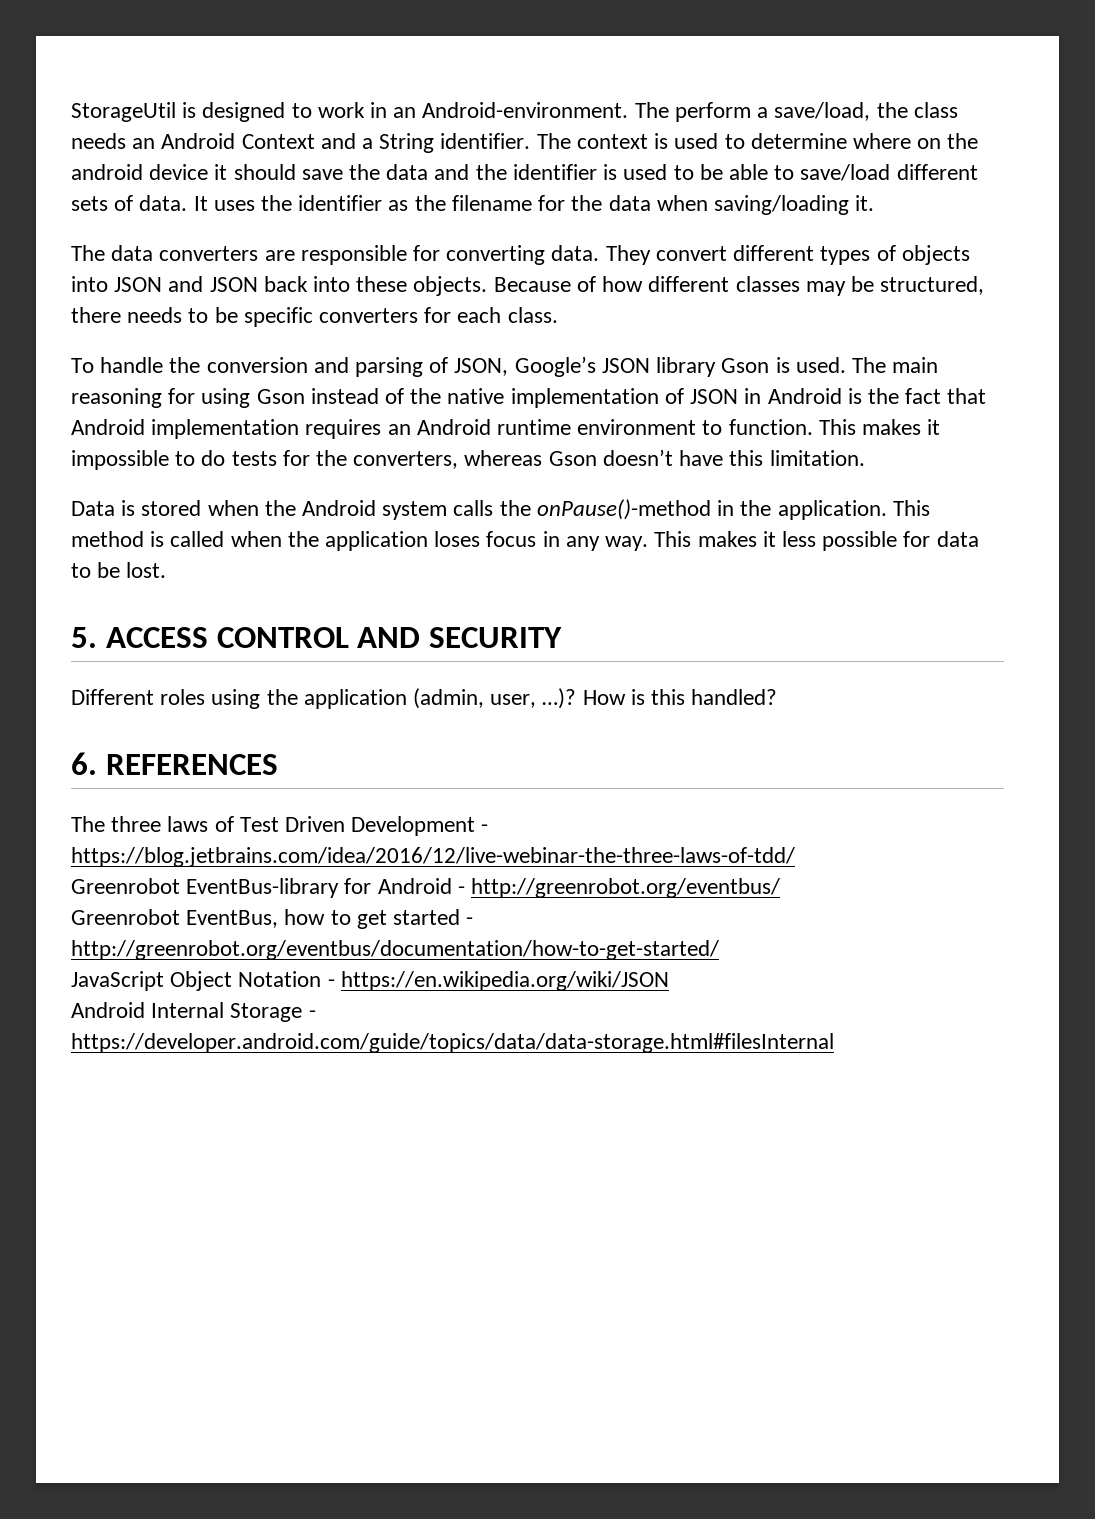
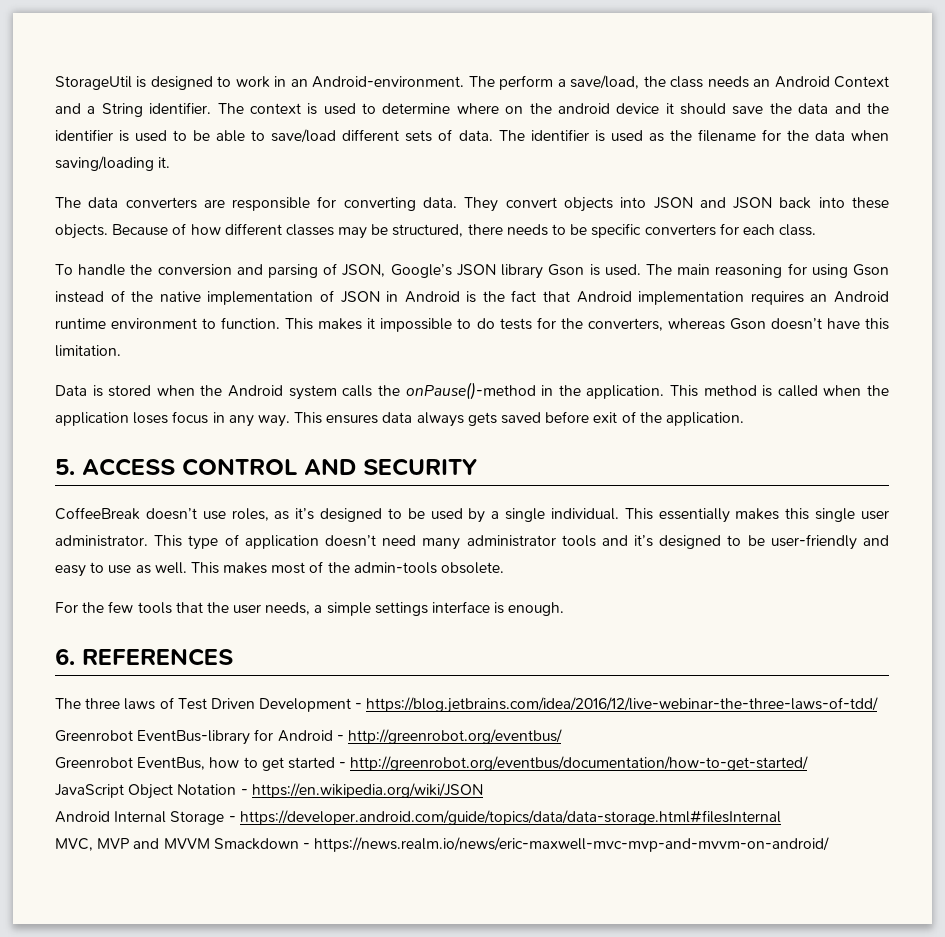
- It uses the identifier as the filename for the data when saving/loading it.
+ The identifier is used as the filename for the data when saving/loading it.
- They convert different types of objects into JSON and JSON back into these objects.
+ They convert objects into JSON and JSON back into these objects.
- This makes it less possible for data to be lost.
+ This ensures data always gets saved before exit of the application.
- Different roles using the application (admin, user, …)? How is this handled?
+ CoffeeBreak doesn’t use roles, as it’s designed to be used by a single individual. This essentially makes this single user administrator. This type of application doesn’t need many administrator tools and it’s designed to be user-friendly and easy to use as well. This makes most of the admin-tools obsolete.
+ For the few tools that the user needs, a simple settings interface is enough.
+ MVC, MVP and MVVM Smackdown - https://news.realm.io/news/eric-maxwell-mvc-mvp-and-mvvm-on-android/

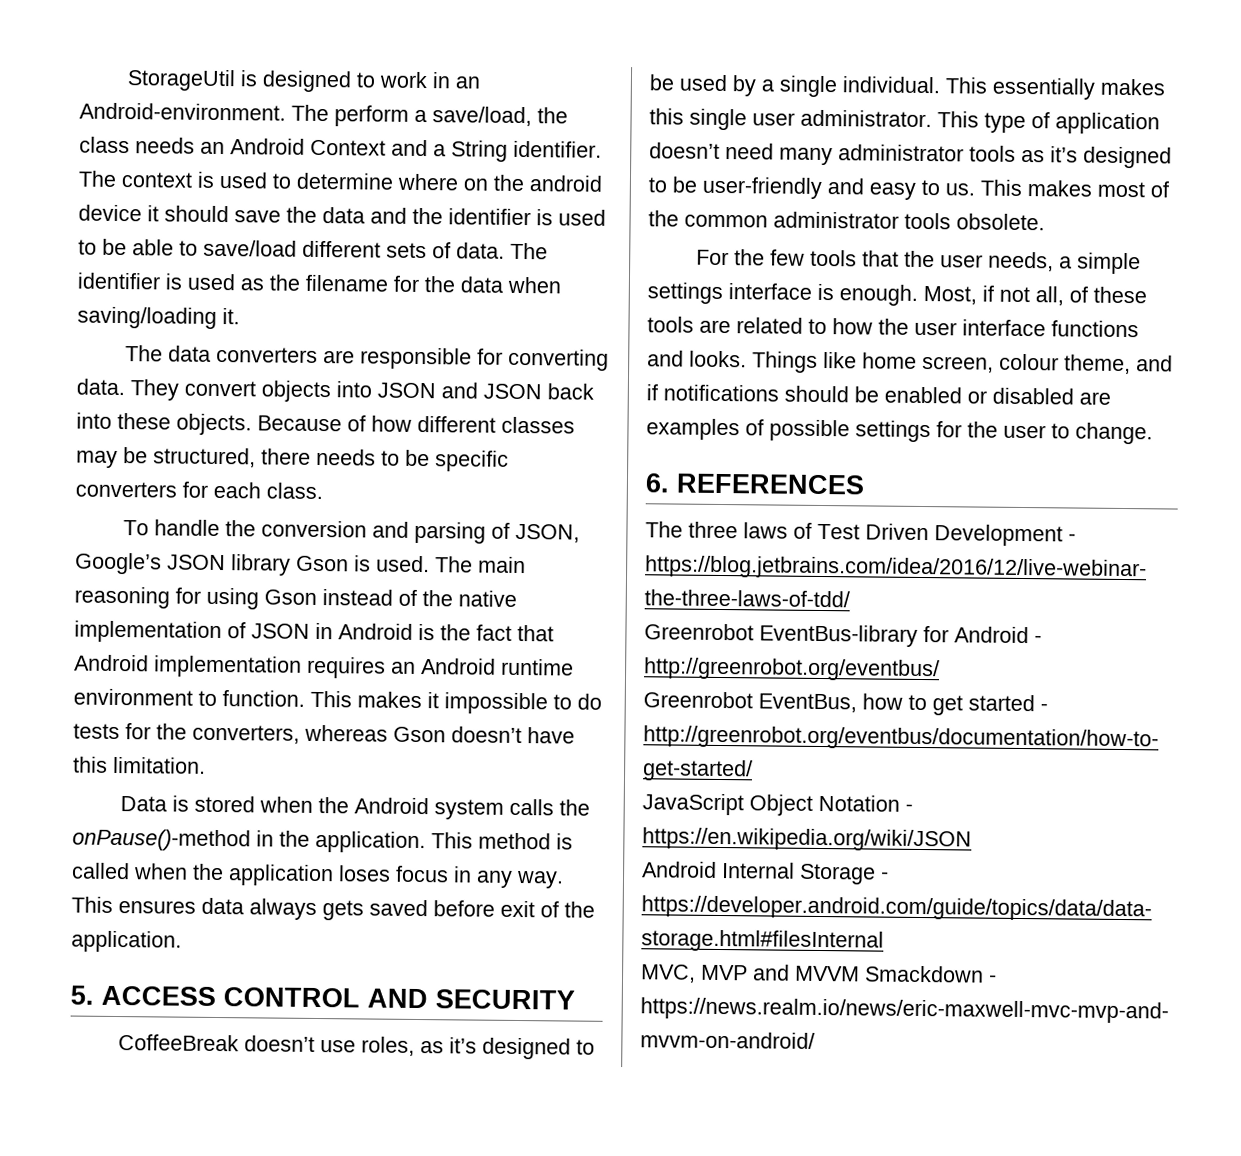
- This type of application doesn’t need many administrator tools and it’s designed to be user-friendly and easy to use as well.
+ This type of application doesn’t need many administrator tools as it’s designed to be user-friendly and easy to us.
- This makes most of the admin-tools obsolete.
+ This makes most of the common administrator tools obsolete.
+ Most, if not all, of these tools are related to how the user interface functions and looks. Things like home screen, colour theme, and if notifications should be enabled or disabled are examples of possible settings for the user to change.

